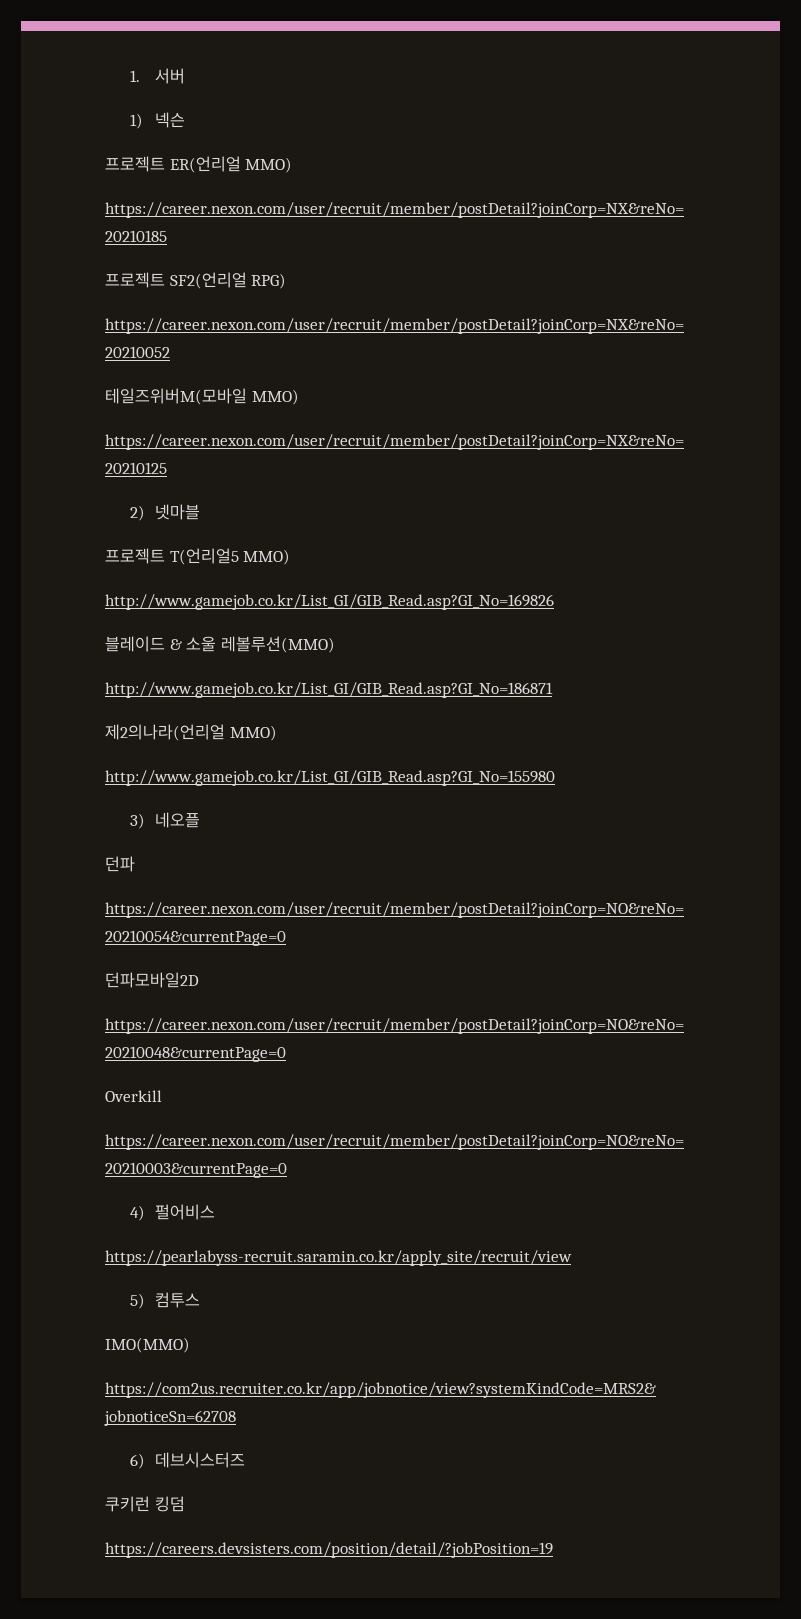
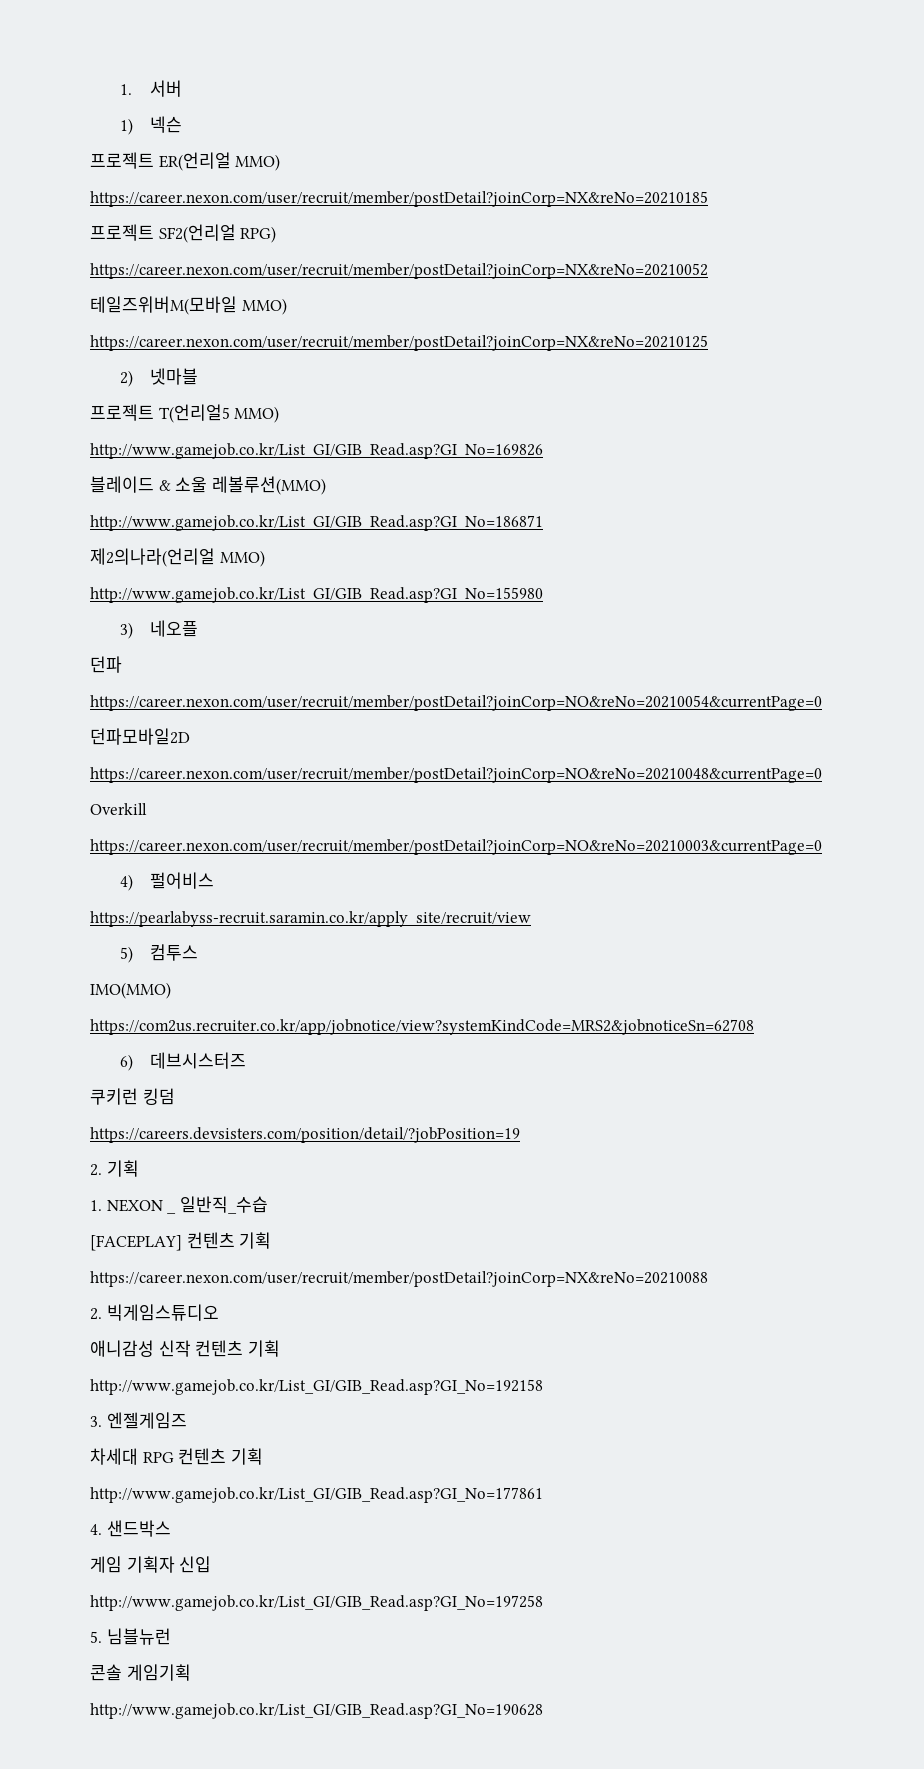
+ 2. 기획
+ 1. NEXON _ 일반직_수습
+ [FACEPLAY] 컨텐츠 기획
+ https://career.nexon.com/user/recruit/member/postDetail?joinCorp=NX&reNo=20210088
+ 2. 빅게임스튜디오
+ 애니감성 신작 컨텐츠 기획
+ http://www.gamejob.co.kr/List_GI/GIB_Read.asp?GI_No=192158
+ 3. 엔젤게임즈
+ 차세대 RPG 컨텐츠 기획
+ http://www.gamejob.co.kr/List_GI/GIB_Read.asp?GI_No=177861
+ 4. 샌드박스
+ 게임 기획자 신입
+ http://www.gamejob.co.kr/List_GI/GIB_Read.asp?GI_No=197258
+ 5. 님블뉴런
+ 콘솔 게임기획
+ http://www.gamejob.co.kr/List_GI/GIB_Read.asp?GI_No=190628

